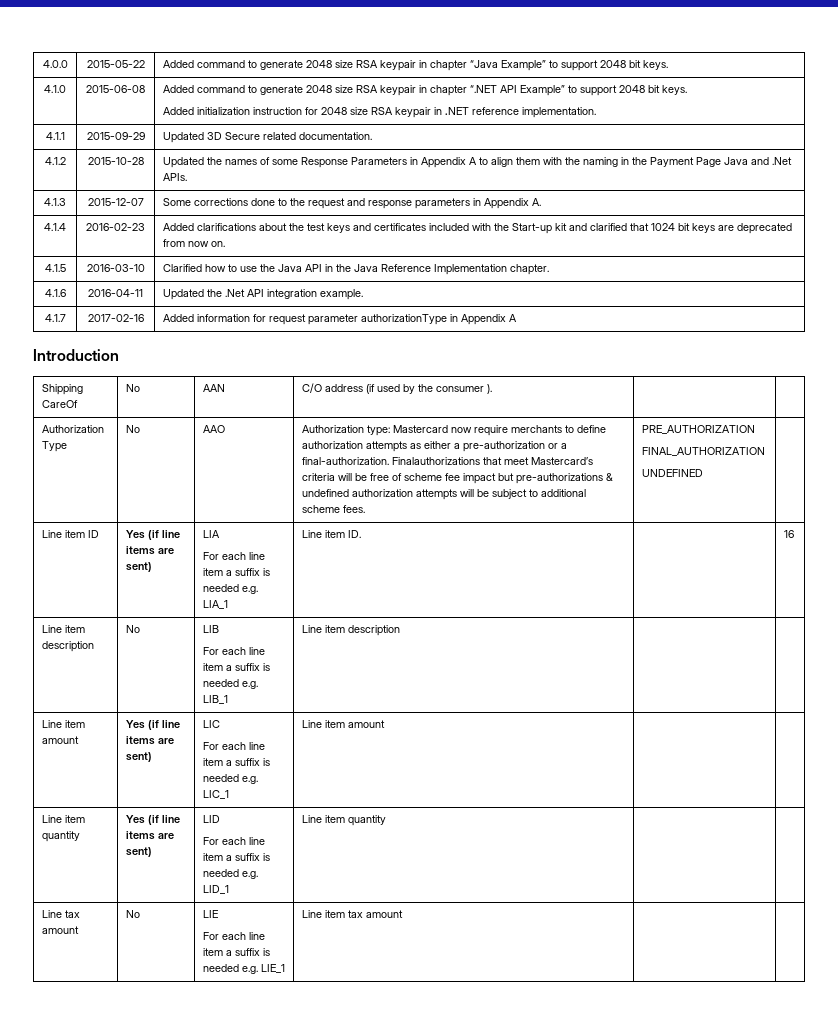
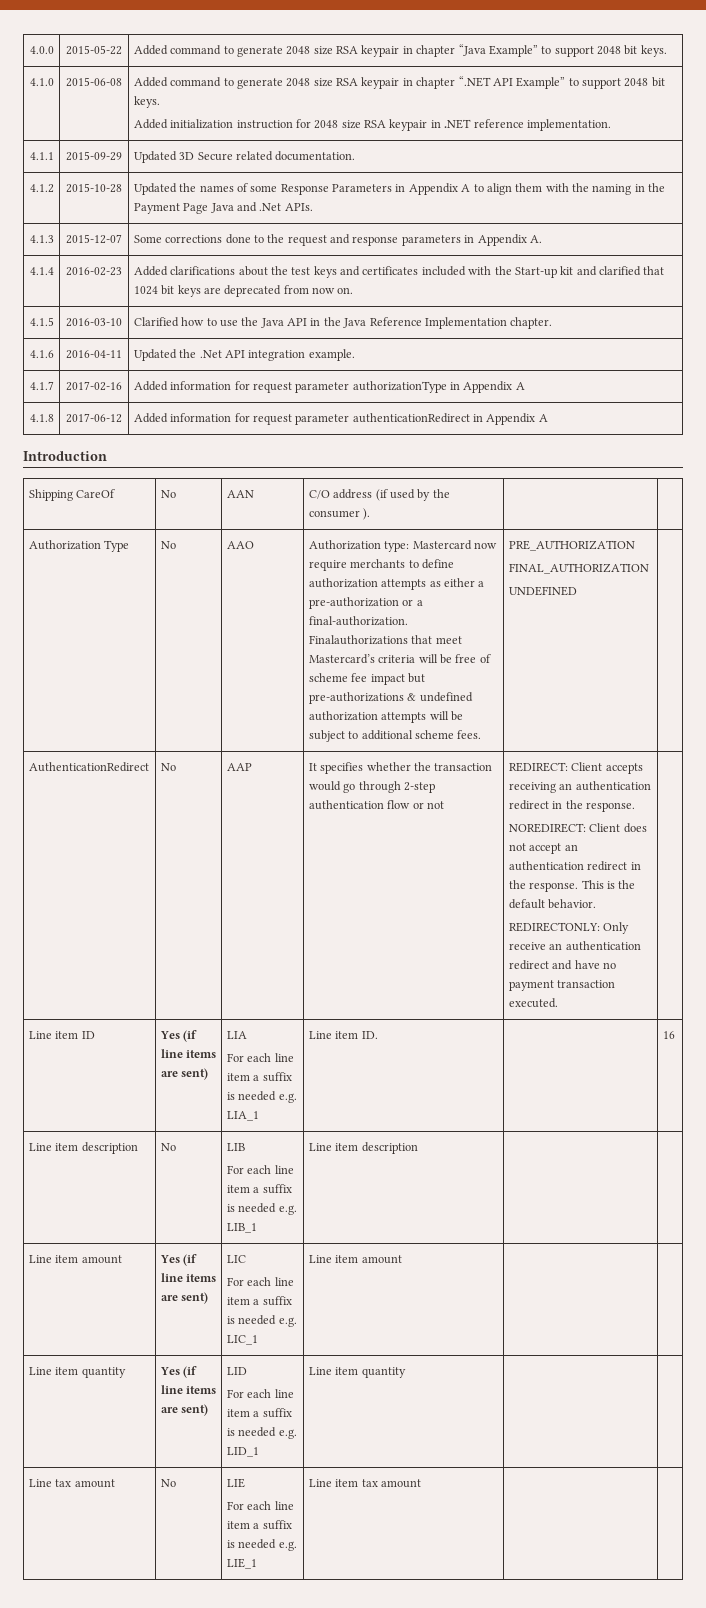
+ 4.1.8 | 2017-06-12 | Added information for request parameter authenticationRedirect in Appendix A
+ AuthenticationRedirect | No | AAP | It specifies whether the transaction would go through 2-step authentication flow or not | REDIRECT: Client accepts receiving an authentication redirect in the response.
+ NOREDIRECT: Client does not accept an authentication redirect in the response. This is the default behavior.
+ REDIRECTONLY: Only receive an authentication redirect and have no payment transaction executed.

